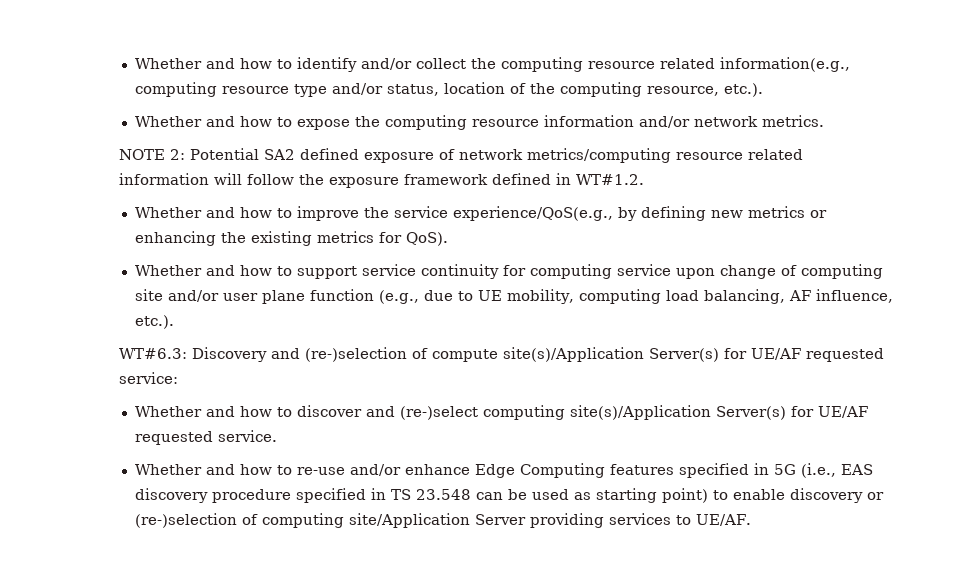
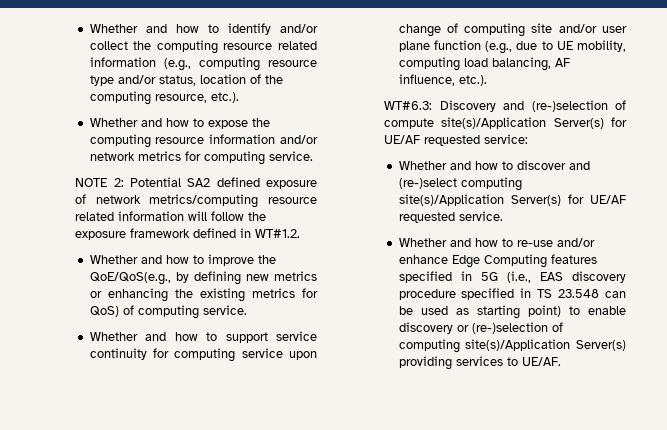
- Whether and how to identify and/or collect the computing resource related information(e.g., computing resource type and/or status, location of the computing resource, etc.).
+ Whether and how to identify and/or collect the computing resource related information (e.g., computing resource type and/or status, location of the computing resource, etc.).
- Whether and how to expose the computing resource information and/or network metrics.
+ Whether and how to expose the computing resource information and/or network metrics for computing service.
- Whether and how to improve the service experience/QoS(e.g., by defining new metrics or enhancing the existing metrics for QoS).
+ Whether and how to improve the QoE/QoS(e.g., by defining new metrics or enhancing the existing metrics for QoS) of computing service.
- Whether and how to re-use and/or enhance Edge Computing features specified in 5G (i.e., EAS discovery procedure specified in TS 23.548 can be used as starting point) to enable discovery or (re-)selection of computing site/Application Server providing services to UE/AF.
+ Whether and how to re-use and/or enhance Edge Computing features specified in 5G (i.e., EAS discovery procedure specified in TS 23.548 can be used as starting point) to enable discovery or (re-)selection of computing site(s)/Application Server(s) providing services to UE/AF.

